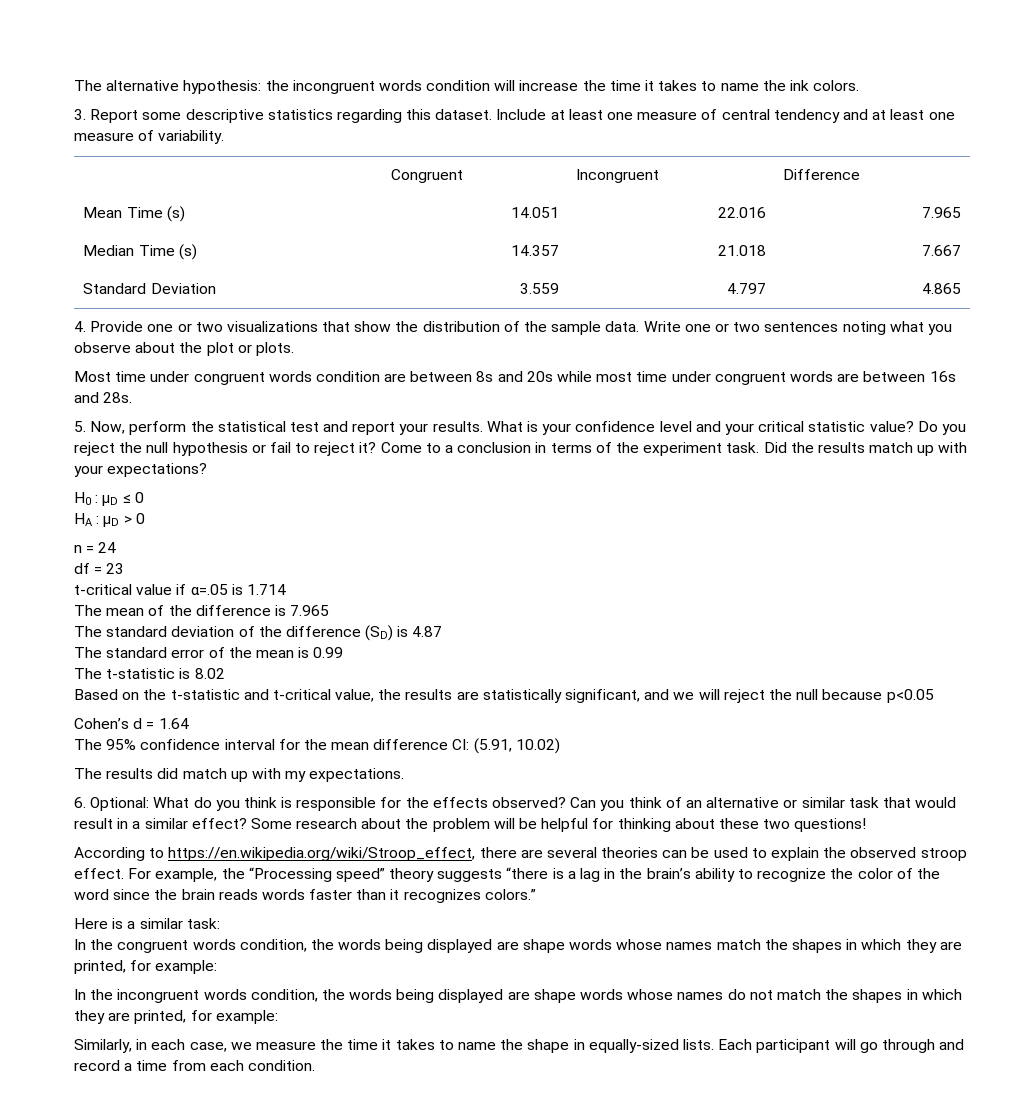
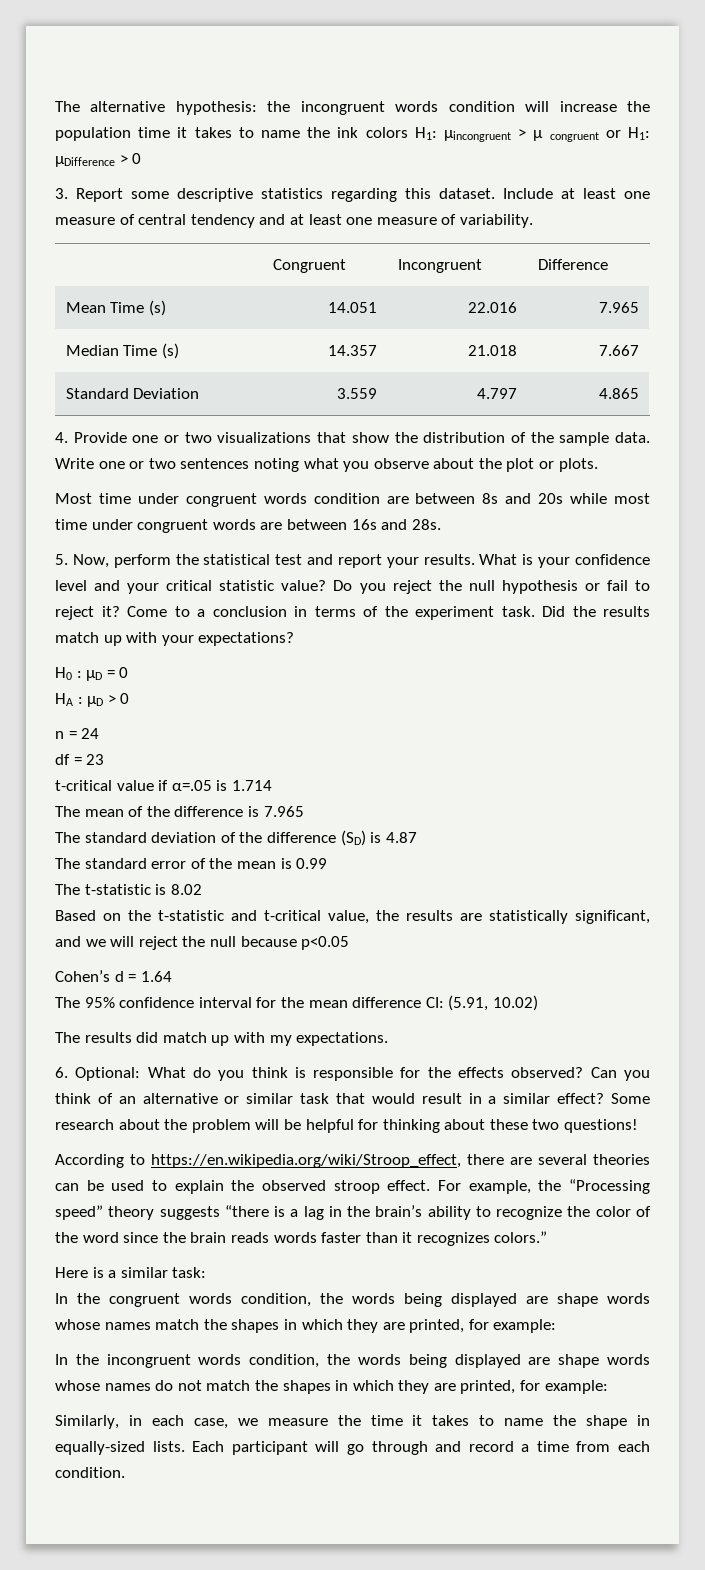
- The alternative hypothesis: the incongruent words condition will increase the time it takes to name the ink colors.
+ The alternative hypothesis: the incongruent words condition will increase the population time it takes to name the ink colors H1: µincongruent > µ congruent or H1: µDifference > 0
- H0 : µD ≤ 0
+ H0 : µD = 0

